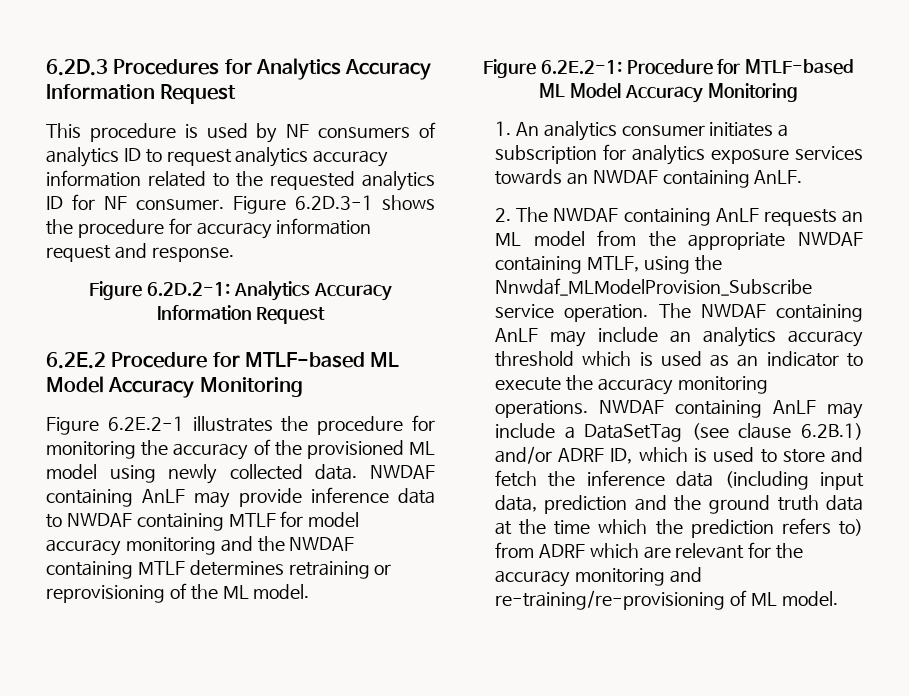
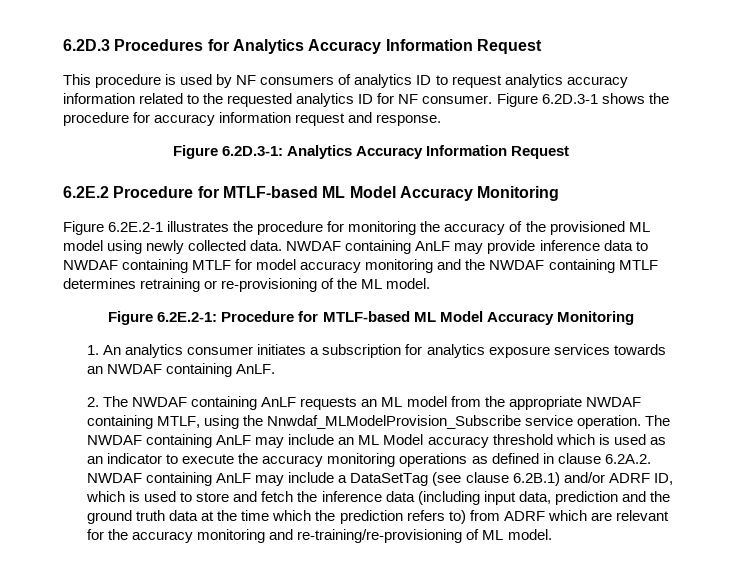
- Figure 6.2D.2-1: Analytics Accuracy Information Request
+ Figure 6.2D.3-1: Analytics Accuracy Information Request
- NWDAF containing AnLF may provide inference data to NWDAF containing MTLF for model accuracy monitoring and the NWDAF containing MTLF determines retraining or reprovisioning of the ML model.
+ NWDAF containing AnLF may provide inference data to NWDAF containing MTLF for model accuracy monitoring and the NWDAF containing MTLF determines retraining or re-provisioning of the ML model.
- The NWDAF containing AnLF may include an analytics accuracy threshold which is used as an indicator to execute the accuracy monitoring operations. NWDAF containing AnLF may include a DataSetTag (see clause 6.2B.1) and/or ADRF ID, which is used to store and fetch the inference data (including input data, prediction and the ground truth data at the time which the prediction refers to) from ADRF which are relevant for the accuracy monitoring and re-training/re-provisioning of ML model.
+ The NWDAF containing AnLF may include an ML Model accuracy threshold which is used as an indicator to execute the accuracy monitoring operations as defined in clause 6.2A.2. NWDAF containing AnLF may include a DataSetTag (see clause 6.2B.1) and/or ADRF ID, which is used to store and fetch the inference data (including input data, prediction and the ground truth data at the time which the prediction refers to) from ADRF which are relevant for the accuracy monitoring and re-training/re-provisioning of ML model.

